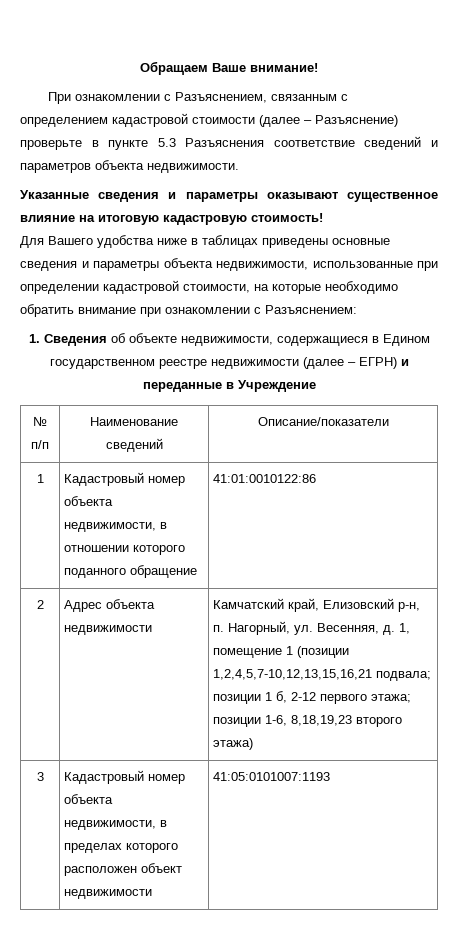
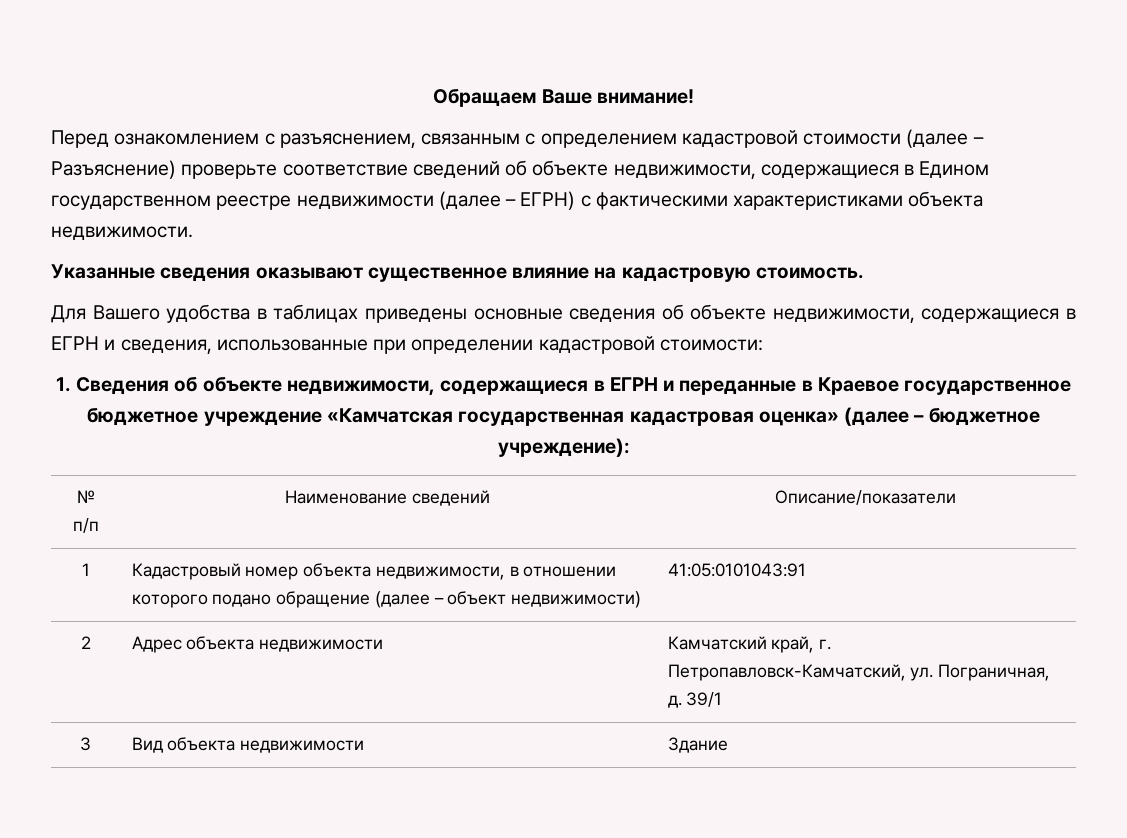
- При ознакомлении с Разъяснением, связанным с определением кадастровой стоимости (далее – Разъяснение) проверьте в пункте 5.3 Разъяснения соответствие сведений и параметров объекта недвижимости.
- Указанные сведения и параметры оказывают существенное влияние на итоговую кадастровую стоимость!
- Для Вашего удобства ниже в таблицах приведены основные сведения и параметры объекта недвижимости, использованные при определении кадастровой стоимости, на которые необходимо обратить внимание при ознакомлении с Разъяснением:
- 1. Сведения об объекте недвижимости, содержащиеся в Едином государственном реестре недвижимости (далее – ЕГРН) и переданные в Учреждение
+ Перед ознакомлением с разъяснением, связанным с определением кадастровой стоимости (далее – Разъяснение) проверьте соответствие сведений об объекте недвижимости, содержащиеся в Едином государственном реестре недвижимости (далее – ЕГРН) c фактическими характеристиками объекта недвижимости.
+ Указанные сведения оказывают существенное влияние на кадастровую стоимость.
+ Для Вашего удобства в таблицах приведены основные сведения об объекте недвижимости, содержащиеся в ЕГРН и сведения, использованные при определении кадастровой стоимости:
+ 1. Сведения об объекте недвижимости, содержащиеся в ЕГРН и переданные в Краевое государственное бюджетное учреждение «Камчатская государственная кадастровая оценка» (далее – бюджетное учреждение):
- 1 | Кадастровый номер объекта недвижимости, в отношении которого поданного обращение | 41:01:0010122:86
+ 1 | Кадастровый номер объекта недвижимости, в отношении которого подано обращение (далее – объект недвижимости) | 41:05:0101043:91
- 2 | Адрес объекта недвижимости | Камчатский край, Елизовский р-н, п. Нагорный, ул. Весенняя, д. 1, помещение 1 (позиции 1,2,4,5,7-10,12,13,15,16,21 подвала; позиции 1 б, 2-12 первого этажа; позиции 1-6, 8,18,19,23 второго этажа)
- 3 | Кадастровый номер объекта недвижимости, в пределах которого расположен объект недвижимости | 41:05:0101007:1193
+ 2 | Адрес объекта недвижимости | Камчатский край, г. Петропавловск-Камчатский, ул. Пограничная, д. 39/1
+ 3 | Вид объекта недвижимости | Здание

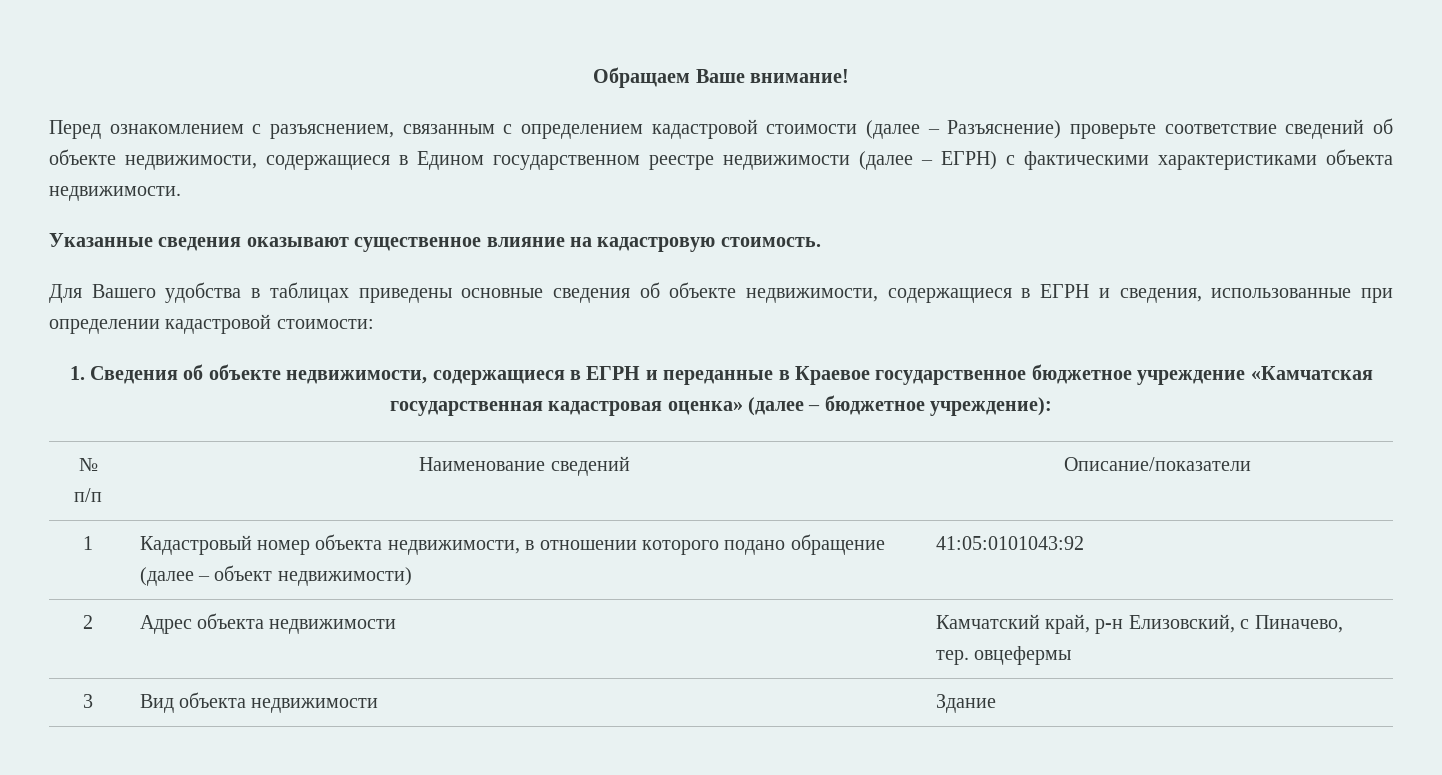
- 1 | Кадастровый номер объекта недвижимости, в отношении которого подано обращение (далее – объект недвижимости) | 41:05:0101043:91
+ 1 | Кадастровый номер объекта недвижимости, в отношении которого подано обращение (далее – объект недвижимости) | 41:05:0101043:92
- 2 | Адрес объекта недвижимости | Камчатский край, г. Петропавловск-Камчатский, ул. Пограничная, д. 39/1
+ 2 | Адрес объекта недвижимости | Камчатский край, р-н Елизовский, с Пиначево, тер. овцефермы

